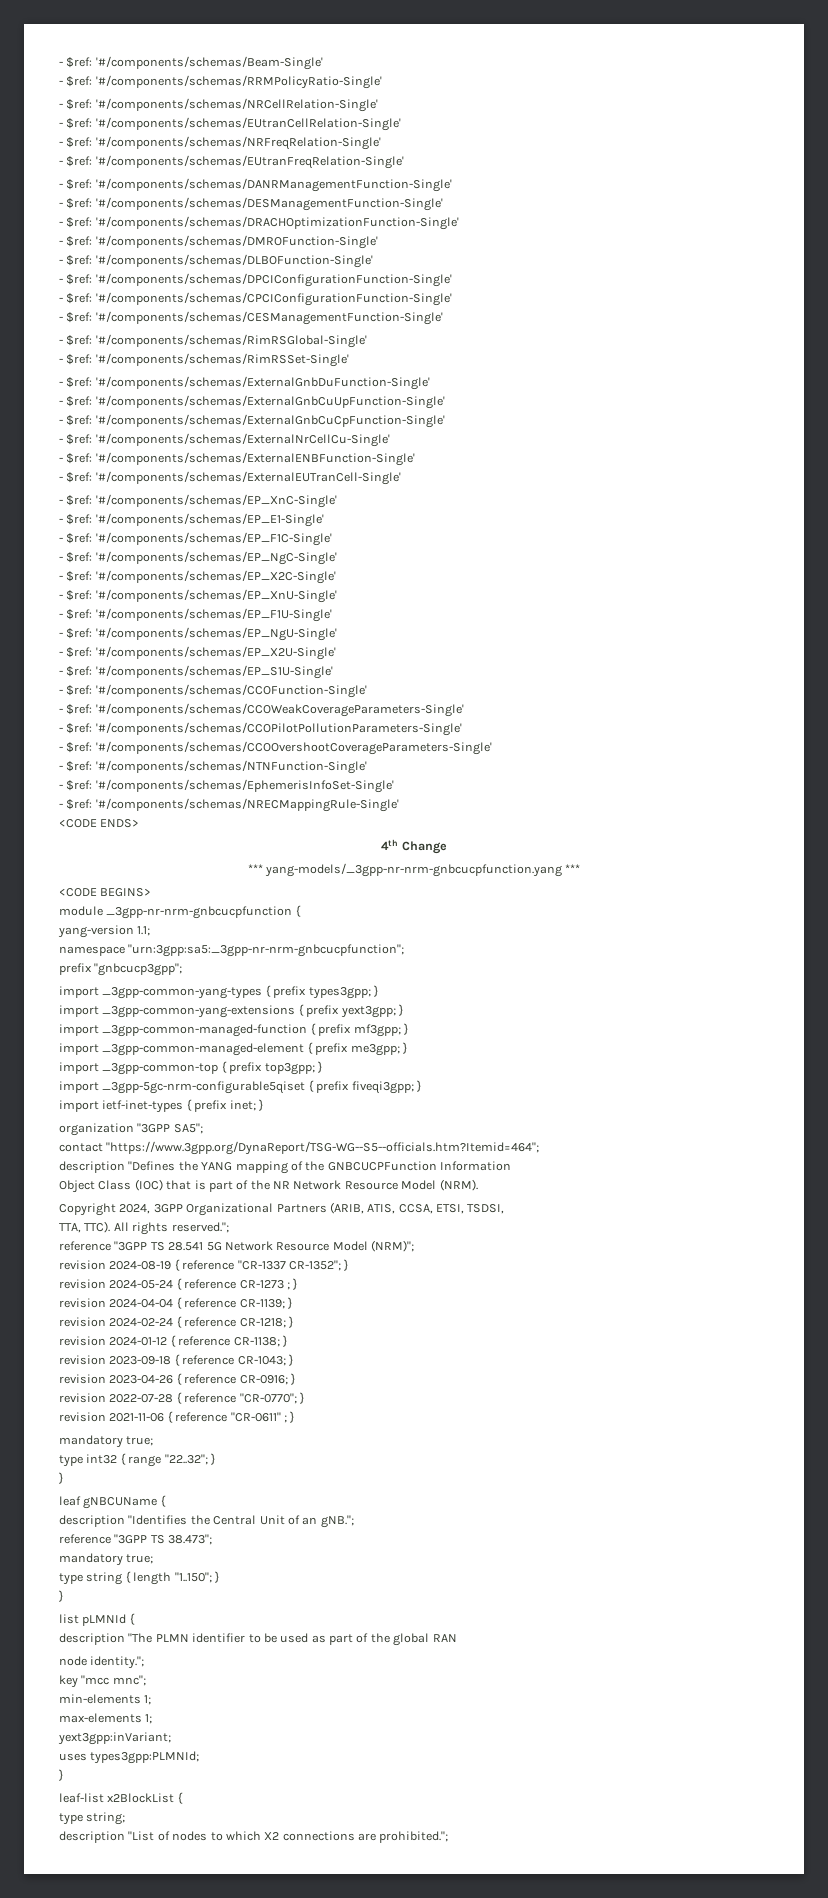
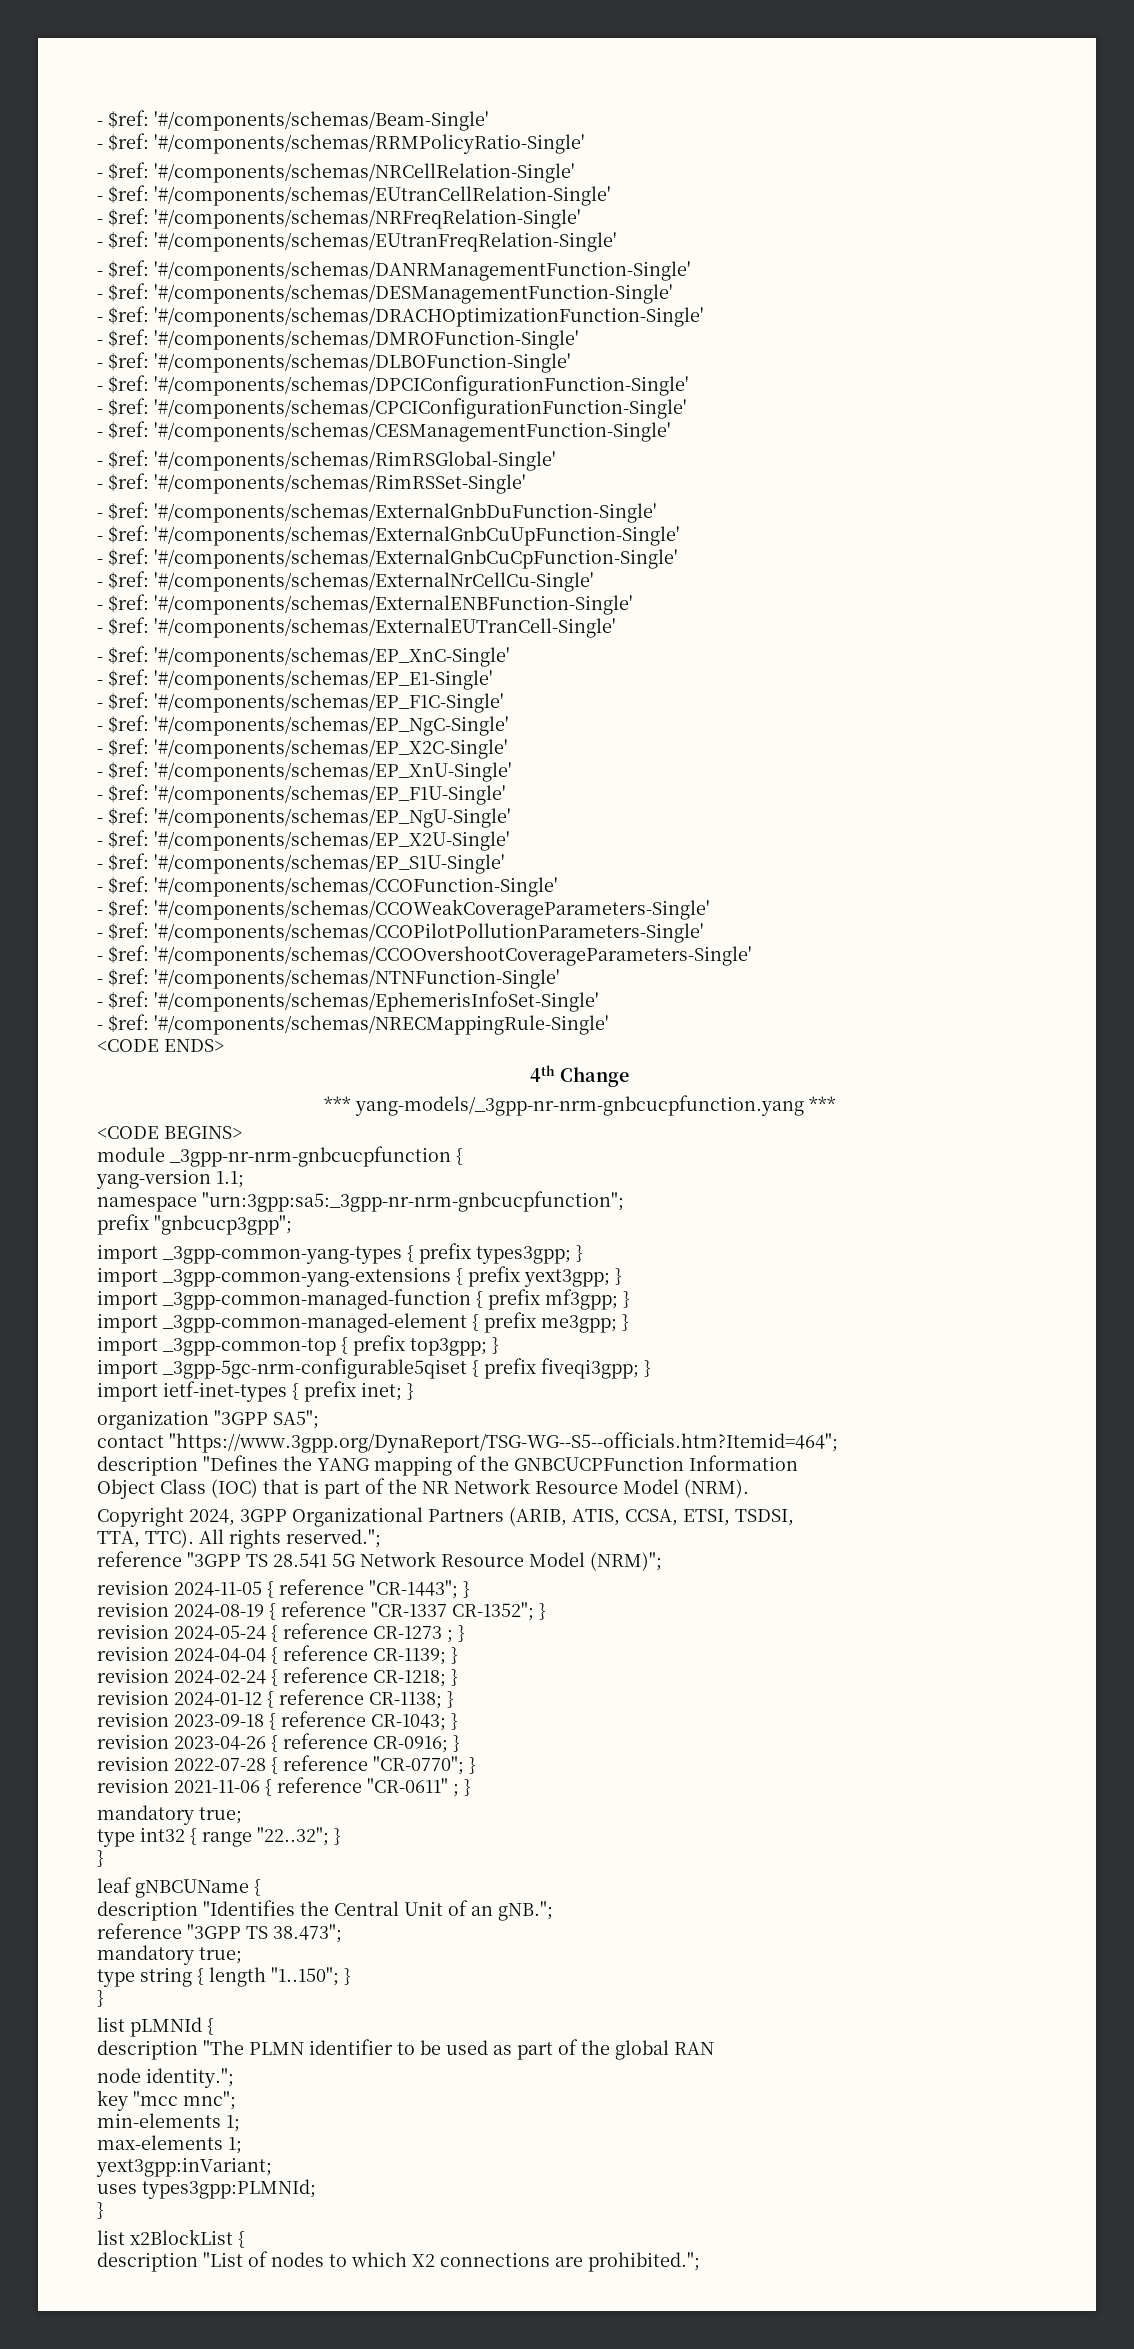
+ revision 2024-11-05 { reference "CR-1443"; }
- leaf-list x2BlockList {
+ list x2BlockList {
- type string;

